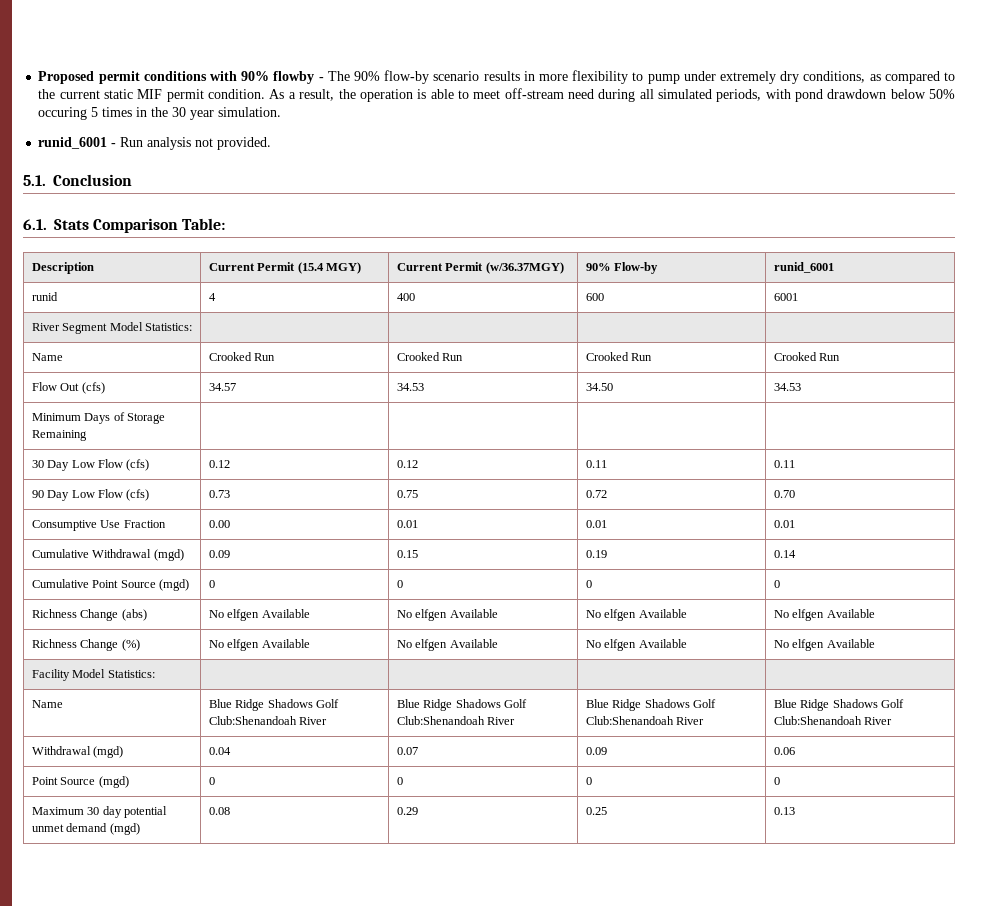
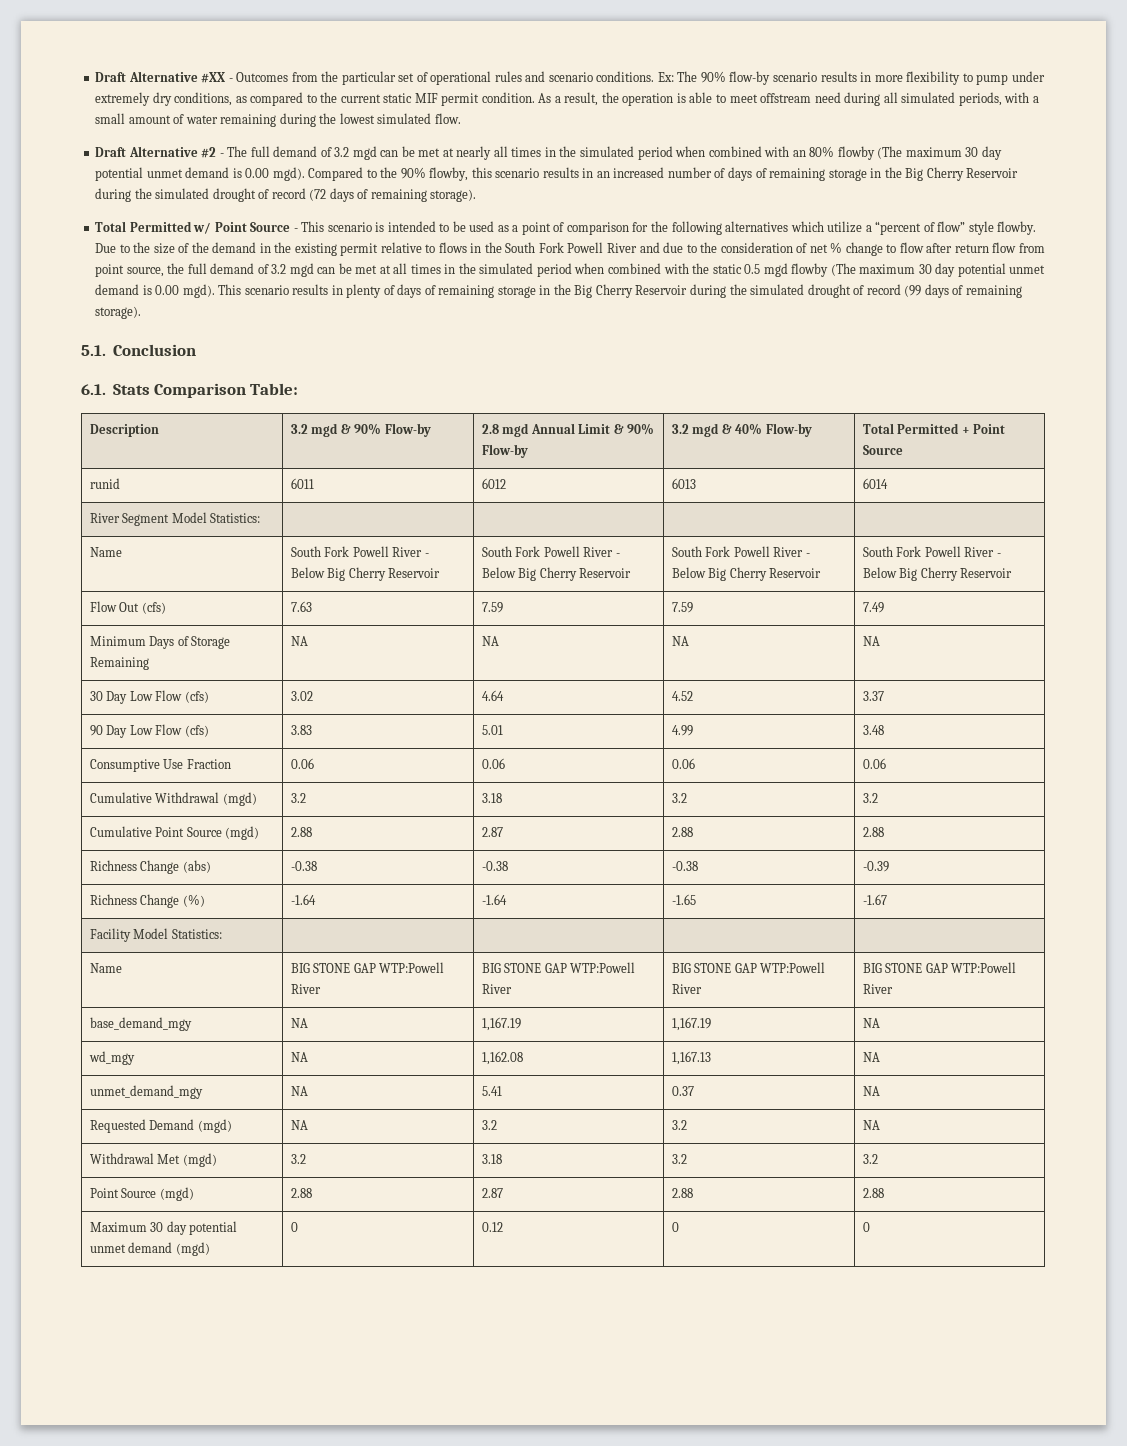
- Proposed permit conditions with 90% flowby - The 90% flow-by scenario results in more flexibility to pump under extremely dry conditions, as compared to the current static MIF permit condition.
+ Draft Alternative #XX - Outcomes from the particular set of operational rules and scenario conditions. Ex: The 90% flow-by scenario results in more flexibility to pump under extremely dry conditions, as compared to the current static MIF permit condition.
- As a result, the operation is able to meet off-stream need during all simulated periods, with pond drawdown below 50% occuring 5 times in the 30 year simulation.
- runid_6001 - Run analysis not provided.
+ As a result, the operation is able to meet offstream need during all simulated periods, with a small amount of water remaining during the lowest simulated flow.
+ Draft Alternative #2 - The full demand of 3.2 mgd can be met at nearly all times in the simulated period when combined with an 80% flowby (The maximum 30 day potential unmet demand is 0.00 mgd). Compared to the 90% flowby, this scenario results in an increased number of days of remaining storage in the Big Cherry Reservoir during the simulated drought of record (72 days of remaining storage).
+ Total Permitted w/ Point Source - This scenario is intended to be used as a point of comparison for the following alternatives which utilize a “percent of flow” style flowby. Due to the size of the demand in the existing permit relative to flows in the South Fork Powell River and due to the consideration of net % change to flow after return flow from point source, the full demand of 3.2 mgd can be met at all times in the simulated period when combined with the static 0.5 mgd flowby (The maximum 30 day potential unmet demand is 0.00 mgd). This scenario results in plenty of days of remaining storage in the Big Cherry Reservoir during the simulated drought of record (99 days of remaining storage).
- Description | Current Permit (15.4 MGY) | Current Permit (w/36.37MGY) | 90% Flow-by | runid_6001
- runid | 4 | 400 | 600 | 6001
+ Description | 3.2 mgd & 90% Flow-by | 2.8 mgd Annual Limit & 90% Flow-by | 3.2 mgd & 40% Flow-by | Total Permitted + Point Source
+ runid | 6011 | 6012 | 6013 | 6014
- Name | Crooked Run | Crooked Run | Crooked Run | Crooked Run
+ Name | South Fork Powell River - Below Big Cherry Reservoir | South Fork Powell River - Below Big Cherry Reservoir | South Fork Powell River - Below Big Cherry Reservoir | South Fork Powell River - Below Big Cherry Reservoir
- Flow Out (cfs) | 34.57 | 34.53 | 34.50 | 34.53
+ Flow Out (cfs) | 7.63 | 7.59 | 7.59 | 7.49
- Minimum Days of Storage Remaining | | | |
+ Minimum Days of Storage Remaining | NA | NA | NA | NA
- 30 Day Low Flow (cfs) | 0.12 | 0.12 | 0.11 | 0.11
+ 30 Day Low Flow (cfs) | 3.02 | 4.64 | 4.52 | 3.37
- 90 Day Low Flow (cfs) | 0.73 | 0.75 | 0.72 | 0.70
+ 90 Day Low Flow (cfs) | 3.83 | 5.01 | 4.99 | 3.48
- Consumptive Use Fraction | 0.00 | 0.01 | 0.01 | 0.01
+ Consumptive Use Fraction | 0.06 | 0.06 | 0.06 | 0.06
- Cumulative Withdrawal (mgd) | 0.09 | 0.15 | 0.19 | 0.14
+ Cumulative Withdrawal (mgd) | 3.2 | 3.18 | 3.2 | 3.2
- Cumulative Point Source (mgd) | 0 | 0 | 0 | 0
+ Cumulative Point Source (mgd) | 2.88 | 2.87 | 2.88 | 2.88
- Richness Change (abs) | No elfgen Available | No elfgen Available | No elfgen Available | No elfgen Available
- Richness Change (%) | No elfgen Available | No elfgen Available | No elfgen Available | No elfgen Available
+ Richness Change (abs) | -0.38 | -0.38 | -0.38 | -0.39
+ Richness Change (%) | -1.64 | -1.64 | -1.65 | -1.67
  Facility Model Statistics: | | | |
- Name | Blue Ridge Shadows Golf Club:Shenandoah River | Blue Ridge Shadows Golf Club:Shenandoah River | Blue Ridge Shadows Golf Club:Shenandoah River | Blue Ridge Shadows Golf Club:Shenandoah River
- Withdrawal (mgd) | 0.04 | 0.07 | 0.09 | 0.06
- Point Source (mgd) | 0 | 0 | 0 | 0
+ Name | BIG STONE GAP WTP:Powell River | BIG STONE GAP WTP:Powell River | BIG STONE GAP WTP:Powell River | BIG STONE GAP WTP:Powell River
+ base_demand_mgy | NA | 1,167.19 | 1,167.19 | NA
+ wd_mgy | NA | 1,162.08 | 1,167.13 | NA
+ unmet_demand_mgy | NA | 5.41 | 0.37 | NA
+ Requested Demand (mgd) | NA | 3.2 | 3.2 | NA
+ Withdrawal Met (mgd) | 3.2 | 3.18 | 3.2 | 3.2
+ Point Source (mgd) | 2.88 | 2.87 | 2.88 | 2.88
- Maximum 30 day potential unmet demand (mgd) | 0.08 | 0.29 | 0.25 | 0.13
+ Maximum 30 day potential unmet demand (mgd) | 0 | 0.12 | 0 | 0

